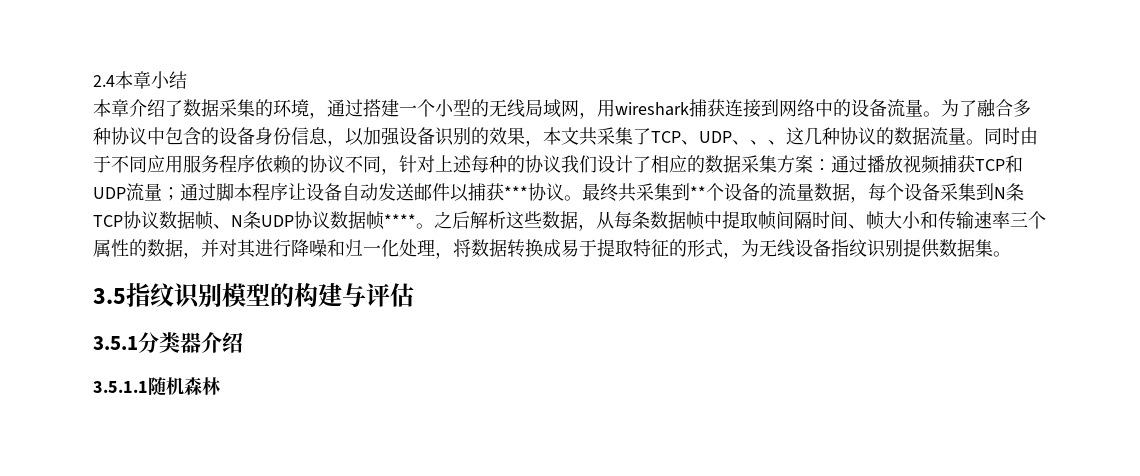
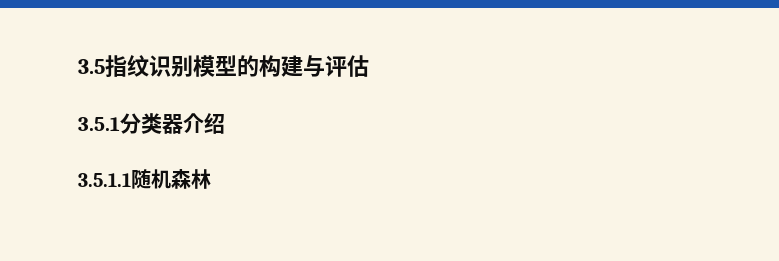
- 2.4本章小结
- 本章介绍了数据采集的环境，通过搭建一个小型的无线局域网，用wireshark捕获连接到网络中的设备流量。为了融合多种协议中包含的设备身份信息，以加强设备识别的效果，本文共采集了TCP、UDP、、、这几种协议的数据流量。同时由于不同应用服务程序依赖的协议不同，针对上述每种的协议我们设计了相应的数据采集方案：通过播放视频捕获TCP和UDP流量；通过脚本程序让设备自动发送邮件以捕获***协议。最终共采集到**个设备的流量数据，每个设备采集到N条TCP协议数据帧、N条UDP协议数据帧****。之后解析这些数据，从每条数据帧中提取帧间隔时间、帧大小和传输速率三个属性的数据，并对其进行降噪和归一化处理，将数据转换成易于提取特征的形式，为无线设备指纹识别提供数据集。

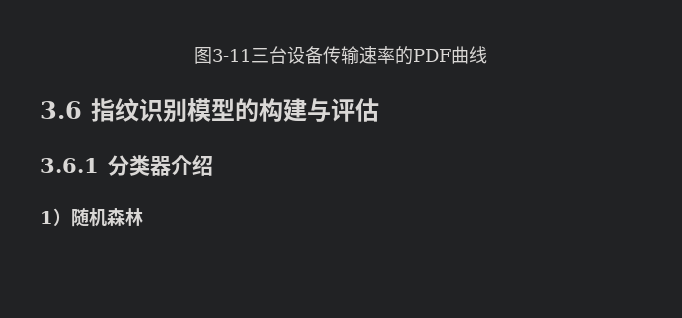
- 3.5指纹识别模型的构建与评估
+ 图3-11三台设备传输速率的PDF曲线
+ 3.6指纹识别模型的构建与评估
- 3.5.1分类器介绍
+ 3.6.1分类器介绍
- 3.5.1.1随机森林
+ 1）随机森林

